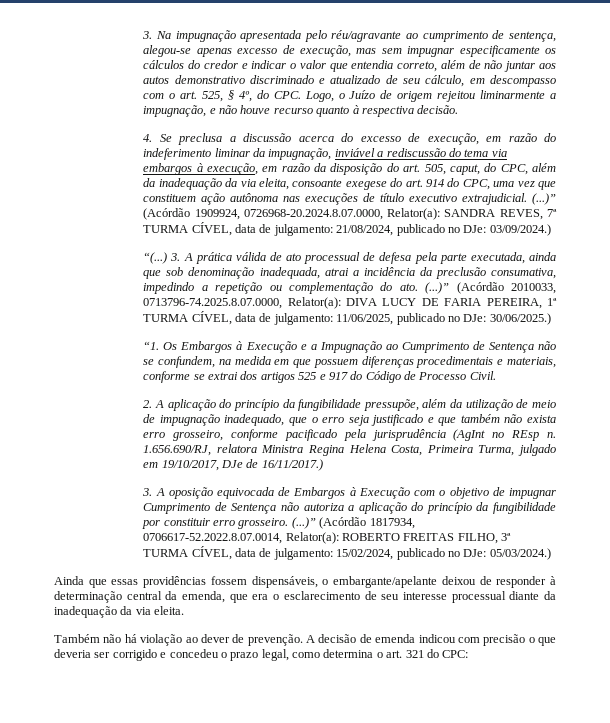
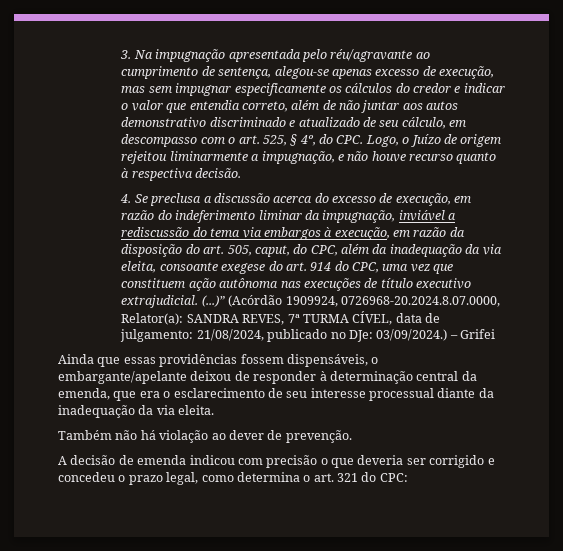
- (Acórdão 1909924, 0726968-20.2024.8.07.0000, Relator(a): SANDRA REVES, 7ª TURMA CÍVEL, data de julgamento: 21/08/2024, publicado no DJe: 03/09/2024.)
- “(...) 3. A prática válida de ato processual de defesa pela parte executada, ainda que sob denominação inadequada, atrai a incidência da preclusão consumativa, impedindo a repetição ou complementação do ato. (...)” (Acórdão 2010033, 0713796-74.2025.8.07.0000, Relator(a): DIVA LUCY DE FARIA PEREIRA, 1ª TURMA CÍVEL, data de julgamento: 11/06/2025, publicado no DJe: 30/06/2025.)
- “1. Os Embargos à Execução e a Impugnação ao Cumprimento de Sentença não se confundem, na medida em que possuem diferenças procedimentais e materiais, conforme se extrai dos artigos 525 e 917 do Código de Processo Civil.
- 2. A aplicação do princípio da fungibilidade pressupõe, além da utilização de meio de impugnação inadequado, que o erro seja justificado e que também não exista erro grosseiro, conforme pacificado pela jurisprudência (AgInt no REsp n. 1.656.690/RJ, relatora Ministra Regina Helena Costa, Primeira Turma, julgado em 19/10/2017, DJe de 16/11/2017.)
- 3. A oposição equivocada de Embargos à Execução com o objetivo de impugnar Cumprimento de Sentença não autoriza a aplicação do princípio da fungibilidade por constituir erro grosseiro. (...)” (Acórdão 1817934, 0706617-52.2022.8.07.0014, Relator(a): ROBERTO FREITAS FILHO, 3ª TURMA CÍVEL, data de julgamento: 15/02/2024, publicado no DJe: 05/03/2024.)
+ (Acórdão 1909924, 0726968-20.2024.8.07.0000, Relator(a): SANDRA REVES, 7ª TURMA CÍVEL, data de julgamento: 21/08/2024, publicado no DJe: 03/09/2024.) – Grifei
- Também não há violação ao dever de prevenção. A decisão de emenda indicou com precisão o que deveria ser corrigido e concedeu o prazo legal, como determina o art. 321 do CPC:
+ Também não há violação ao dever de prevenção.
+ A decisão de emenda indicou com precisão o que deveria ser corrigido e concedeu o prazo legal, como determina o art. 321 do CPC:

